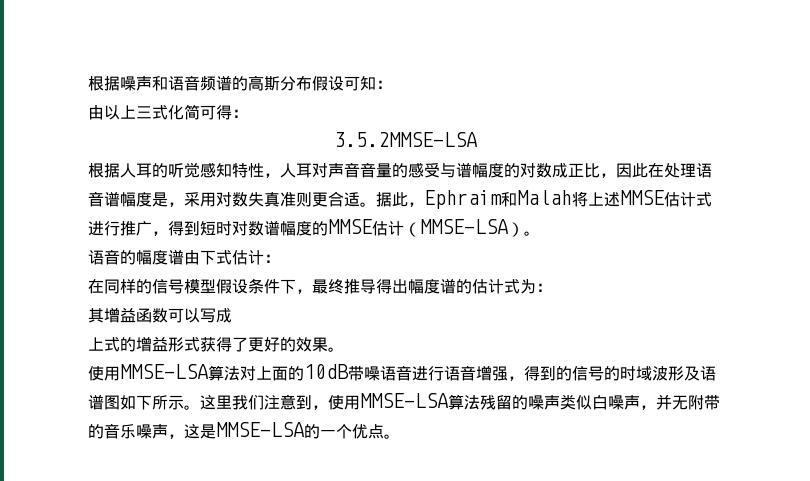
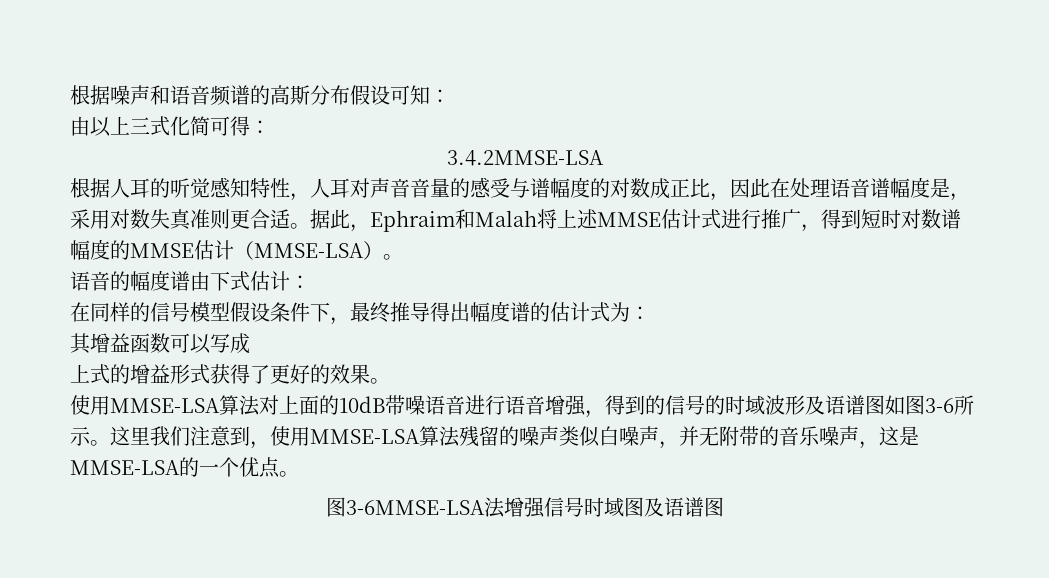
- 3.5.2MMSE-LSA
+ 3.4.2MMSE-LSA
- 使用MMSE-LSA算法对上面的10dB带噪语音进行语音增强，得到的信号的时域波形及语谱图如下所示。
+ 使用MMSE-LSA算法对上面的10dB带噪语音进行语音增强，得到的信号的时域波形及语谱图如图3-6所示。
+ 图3-6MMSE-LSA法增强信号时域图及语谱图

